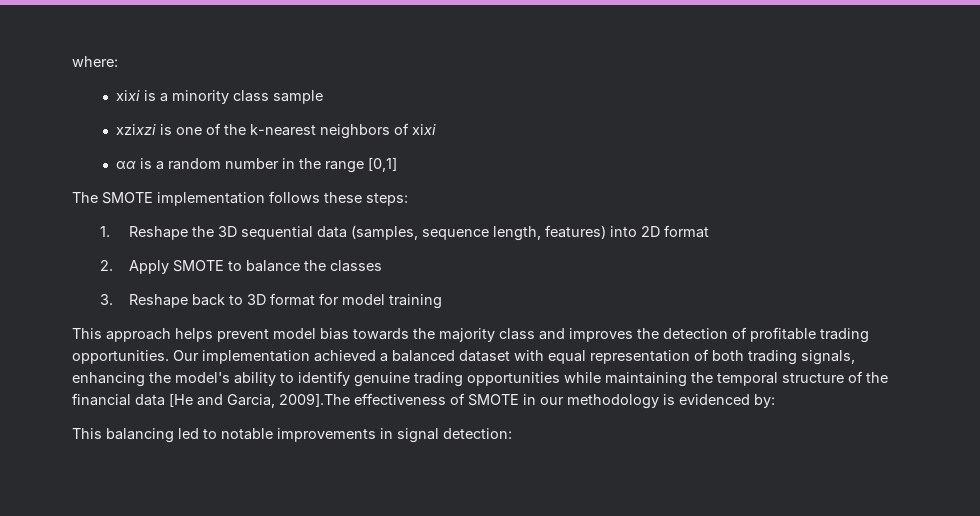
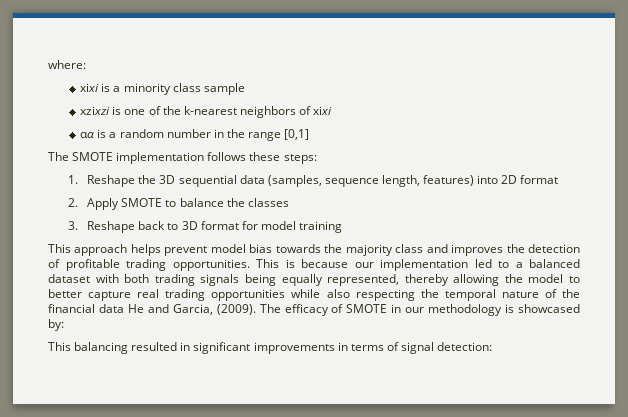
- Our implementation achieved a balanced dataset with equal representation of both trading signals, enhancing the model's ability to identify genuine trading opportunities while maintaining the temporal structure of the financial data [He and Garcia, 2009].The effectiveness of SMOTE in our methodology is evidenced by:
+ This is because our implementation led to a balanced dataset with both trading signals being equally represented, thereby allowing the model to better capture real trading opportunities while also respecting the temporal nature of the financial data He and Garcia, (2009). The efficacy of SMOTE in our methodology is showcased by:
- This balancing led to notable improvements in signal detection:
+ This balancing resulted in significant improvements in terms of signal detection:

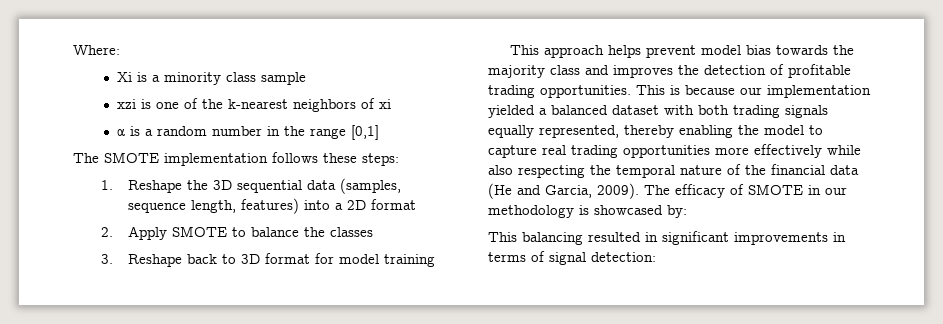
- where:
- xixi is a minority class sample
+ Where:
+ Xi is a minority class sample
- xzixzi is one of the k-nearest neighbors of xixi
- αα is a random number in the range [0,1]
+ xzi is one of the k-nearest neighbors of xi
+ α is a random number in the range [0,1]
- 1. Reshape the 3D sequential data (samples, sequence length, features) into 2D format
+ 1. Reshape the 3D sequential data (samples, sequence length, features) into a 2D format
- This is because our implementation led to a balanced dataset with both trading signals being equally represented, thereby allowing the model to better capture real trading opportunities while also respecting the temporal nature of the financial data He and Garcia, (2009).
+ This is because our implementation yielded a balanced dataset with both trading signals equally represented, thereby enabling the model to capture real trading opportunities more effectively while also respecting the temporal nature of the financial data (He and Garcia, 2009).

